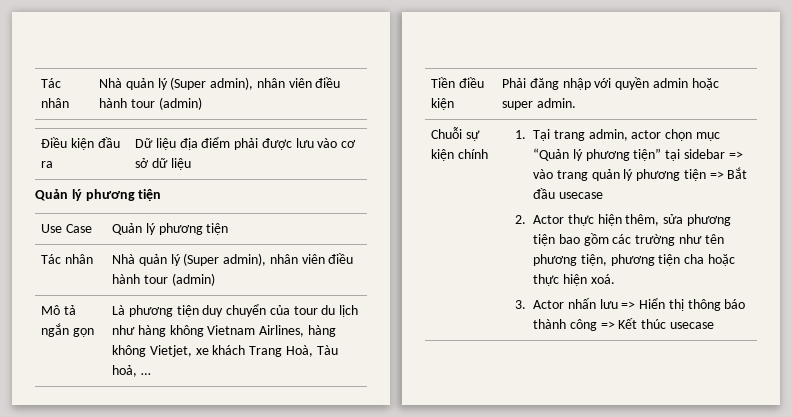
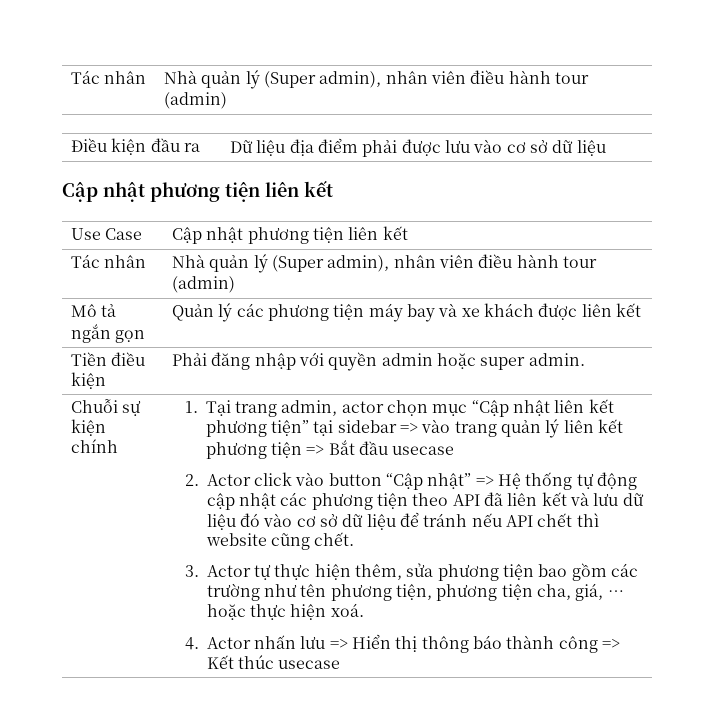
  Điều kiện đầu ra | Dữ liệu địa điểm phải được lưu vào cơ sở dữ liệu
- Quản lý phương tiện
+ Cập nhật phương tiện liên kết
- Use Case | Quản lý phương tiện
+ Use Case | Cập nhật phương tiện liên kết
- Mô tả ngắn gọn | Là phương tiện duy chuyển của tour du lịch như hàng không Vietnam Airlines, hàng không Vietjet, xe khách Trang Hoà, Tàu hoả, …
+ Mô tả ngắn gọn | Quản lý các phương tiện máy bay và xe khách được liên kết
- 1. Tại trang admin, actor chọn mục “Quản lý phương tiện” tại sidebar => vào trang quản lý phương tiện => Bắt đầu usecase
+ 1. Tại trang admin, actor chọn mục “Cập nhật liên kết phương tiện” tại sidebar => vào trang quản lý liên kết phương tiện => Bắt đầu usecase
- 2. Actor thực hiện thêm, sửa phương tiện bao gồm các trường như tên phương tiện, phương tiện cha hoặc thực hiện xoá.
+ 2. Actor click vào button “Cập nhật” => Hệ thống tự động cập nhật các phương tiện theo API đã liên kết và lưu dữ liệu đó vào cơ sở dữ liệu để tránh nếu API chết thì website cũng chết.
+ 3. Actor tự thực hiện thêm, sửa phương tiện bao gồm các trường như tên phương tiện, phương tiện cha, giá, … hoặc thực hiện xoá.
- 3. Actor nhấn lưu => Hiển thị thông báo thành công => Kết thúc usecase
+ 4. Actor nhấn lưu => Hiển thị thông báo thành công => Kết thúc usecase

